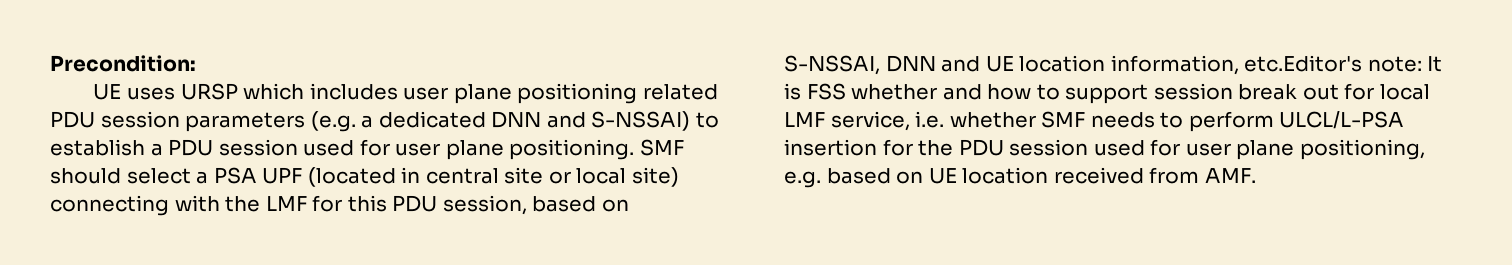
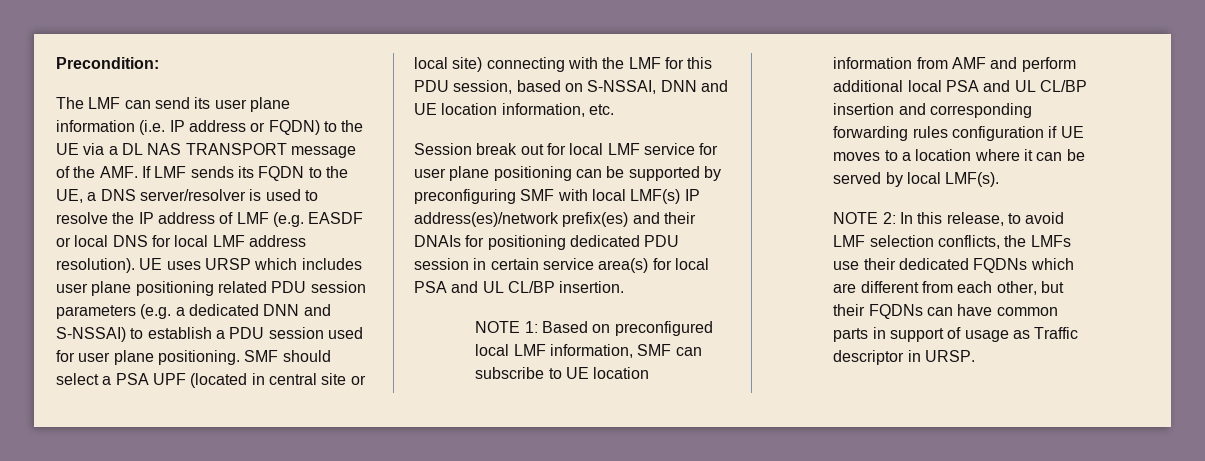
+ The LMF can send its user plane information (i.e. IP address or FQDN) to the UE via a DL NAS TRANSPORT message of the AMF. If LMF sends its FQDN to the UE, a DNS server/resolver is used to resolve the IP address of LMF (e.g. EASDF or local DNS for local LMF address resolution).
- SMF should select a PSA UPF (located in central site or local site) connecting with the LMF for this PDU session, based on S-NSSAI, DNN and UE location information, etc.Editor's note: It is FSS whether and how to support session break out for local LMF service, i.e. whether SMF needs to perform ULCL/L-PSA insertion for the PDU session used for user plane positioning, e.g. based on UE location received from AMF.
+ SMF should select a PSA UPF (located in central site or local site) connecting with the LMF for this PDU session, based on S-NSSAI, DNN and UE location information, etc.
+ Session break out for local LMF service for user plane positioning can be supported by preconfiguring SMF with local LMF(s) IP address(es)/network prefix(es) and their DNAIs for positioning dedicated PDU session in certain service area(s) for local PSA and UL CL/BP insertion.
+ NOTE 1: Based on preconfigured local LMF information, SMF can subscribe to UE location information from AMF and perform additional local PSA and UL CL/BP insertion and corresponding forwarding rules configuration if UE moves to a location where it can be served by local LMF(s).
+ NOTE 2: In this release, to avoid LMF selection conflicts, the LMFs use their dedicated FQDNs which are different from each other, but their FQDNs can have common parts in support of usage as Traffic descriptor in URSP.

